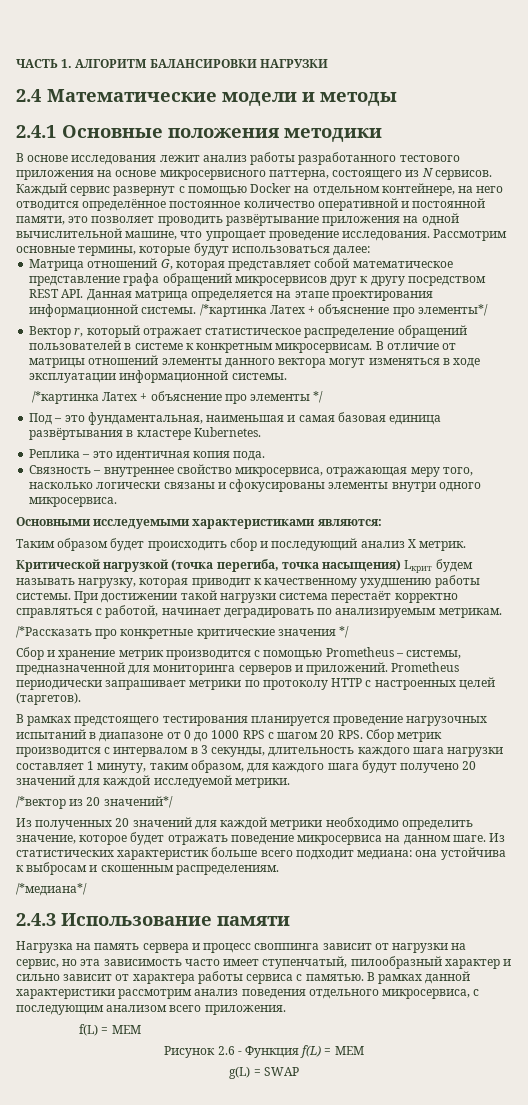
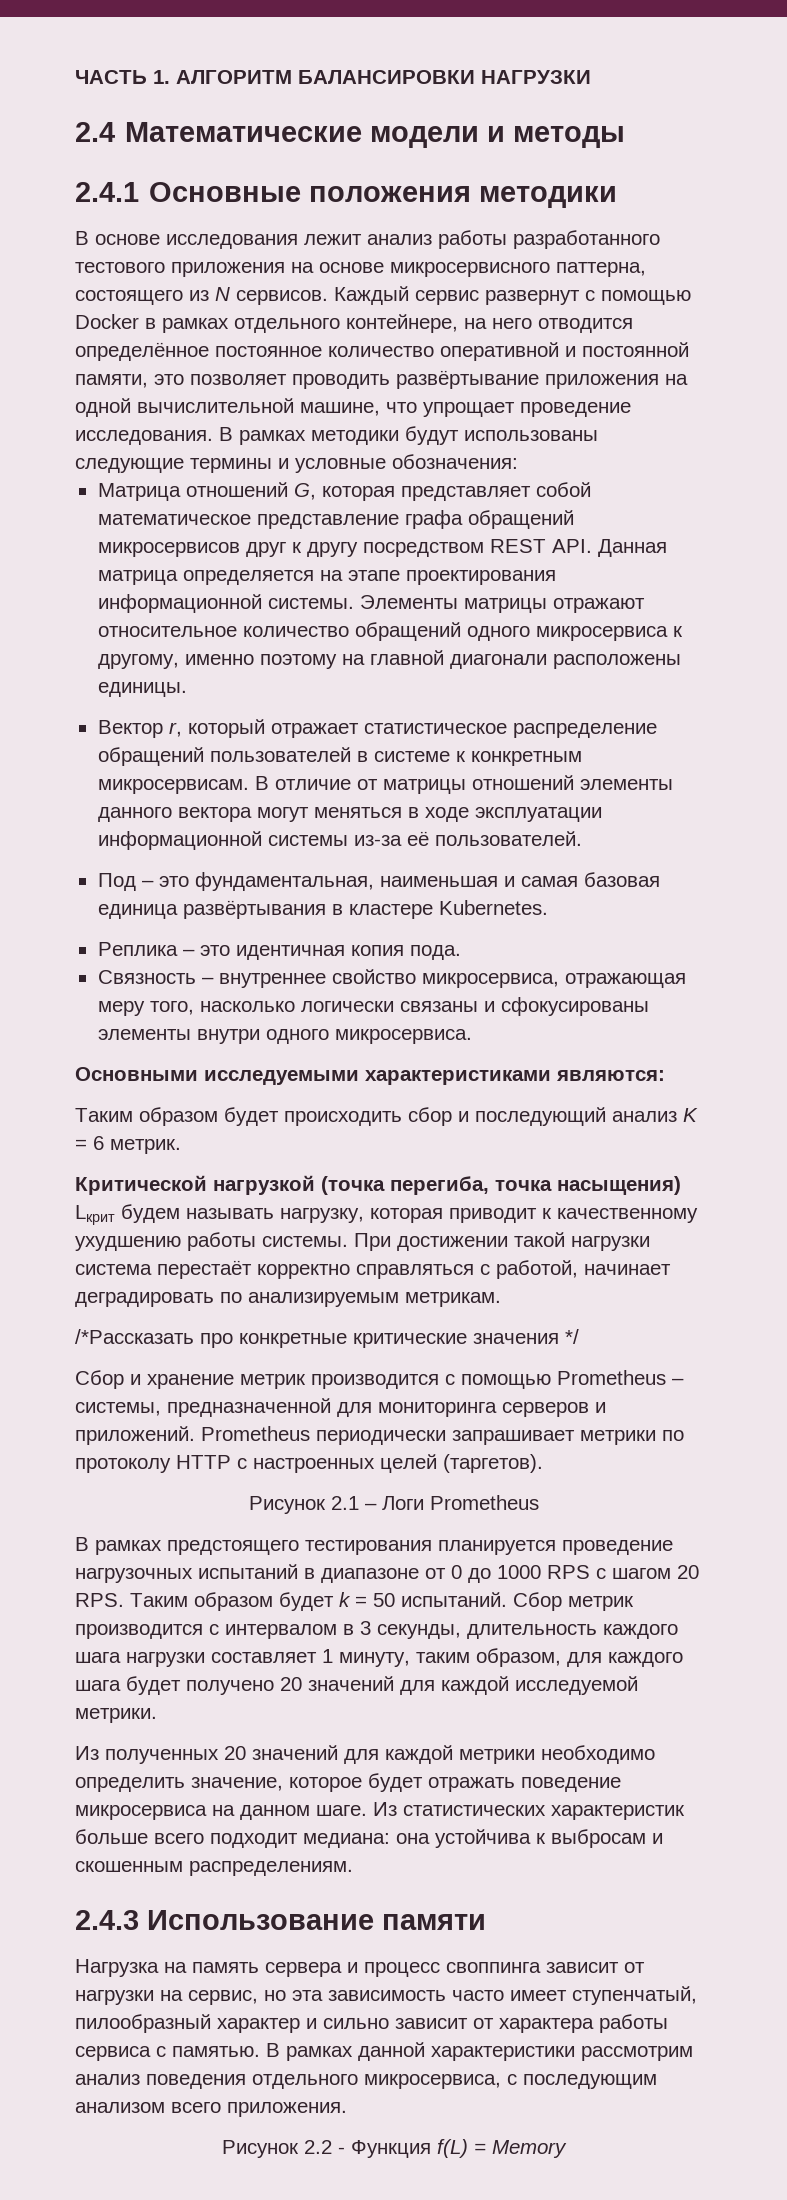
- Каждый сервис развернут с помощью Docker на отдельном контейнере, на него отводится определённое постоянное количество оперативной и постоянной памяти, это позволяет проводить развёртывание приложения на одной вычислительной машине, что упрощает проведение исследования.
+ Каждый сервис развернут с помощью Docker в рамках отдельного контейнере, на него отводится определённое постоянное количество оперативной и постоянной памяти, это позволяет проводить развёртывание приложения на одной вычислительной машине, что упрощает проведение исследования.
- Рассмотрим основные термины, которые будут использоваться далее:
+ В рамках методики будут использованы следующие термины и условные обозначения:
- /*картинка Латех + объяснение про элементы*/
+ Элементы матрицы отражают относительное количество обращений одного микросервиса к другому, именно поэтому на главной диагонали расположены единицы.
- В отличие от матрицы отношений элементы данного вектора могут изменяться в ходе эксплуатации информационной системы.
- /*картинка Латех + объяснение про элементы */
+ В отличие от матрицы отношений элементы данного вектора могут меняться в ходе эксплуатации информационной системы из-за её пользователей.
- Таким образом будет происходить сбор и последующий анализ X метрик.
+ Таким образом будет происходить сбор и последующий анализ K = 6 метрик.
+ Рисунок 2.1 – Логи Prometheus
- В рамках предстоящего тестирования планируется проведение нагрузочных испытаний в диапазоне от 0 до 1000 RPS с шагом 20 RPS. Сбор метрик производится с интервалом в 3 секунды, длительность каждого шага нагрузки составляет 1 минуту, таким образом, для каждого шага будут получено 20 значений для каждой исследуемой метрики.
+ В рамках предстоящего тестирования планируется проведение нагрузочных испытаний в диапазоне от 0 до 1000 RPS с шагом 20 RPS. Таким образом будет k = 50 испытаний. Сбор метрик производится с интервалом в 3 секунды, длительность каждого шага нагрузки составляет 1 минуту, таким образом, для каждого шага будет получено 20 значений для каждой исследуемой метрики.
- /*вектор из 20 значений*/
- /*медиана*/
  В рамках данной характеристики рассмотрим анализ поведения отдельного микросервиса, с последующим анализом всего приложения.
- f(L) = MEM
- Рисунок 2.6 - Функция f(L) = MEM
- g(L) = SWAP
+ Рисунок 2.2 - Функция f(L) = Memory

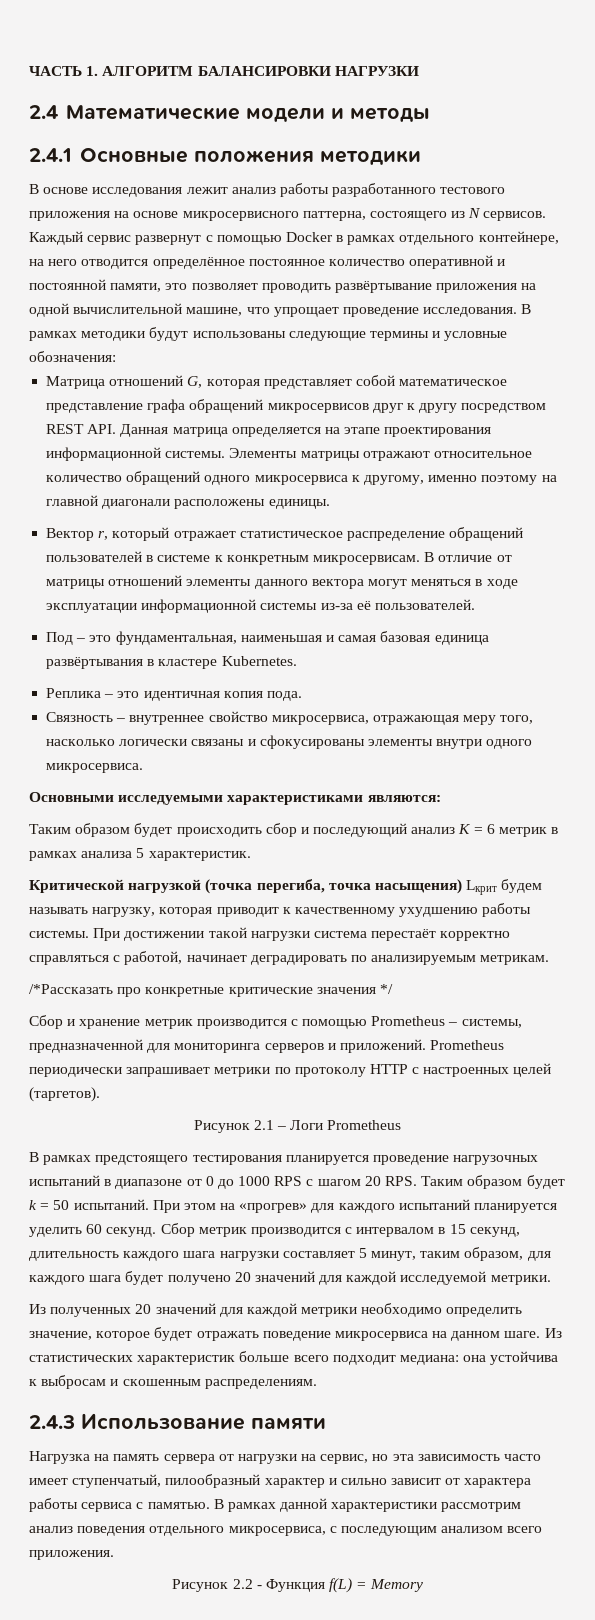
- Таким образом будет происходить сбор и последующий анализ K = 6 метрик.
+ Таким образом будет происходить сбор и последующий анализ K = 6 метрик в рамках анализа 5 характеристик.
+ При этом на «прогрев» для каждого испытаний планируется уделить 60 секунд.
- Сбор метрик производится с интервалом в 3 секунды, длительность каждого шага нагрузки составляет 1 минуту, таким образом, для каждого шага будет получено 20 значений для каждой исследуемой метрики.
+ Сбор метрик производится с интервалом в 15 секунд, длительность каждого шага нагрузки составляет 5 минут, таким образом, для каждого шага будет получено 20 значений для каждой исследуемой метрики.
- Нагрузка на память сервера и процесс своппинга зависит от нагрузки на сервис, но эта зависимость часто имеет ступенчатый, пилообразный характер и сильно зависит от характера работы сервиса с памятью.
+ Нагрузка на память сервера от нагрузки на сервис, но эта зависимость часто имеет ступенчатый, пилообразный характер и сильно зависит от характера работы сервиса с памятью.

